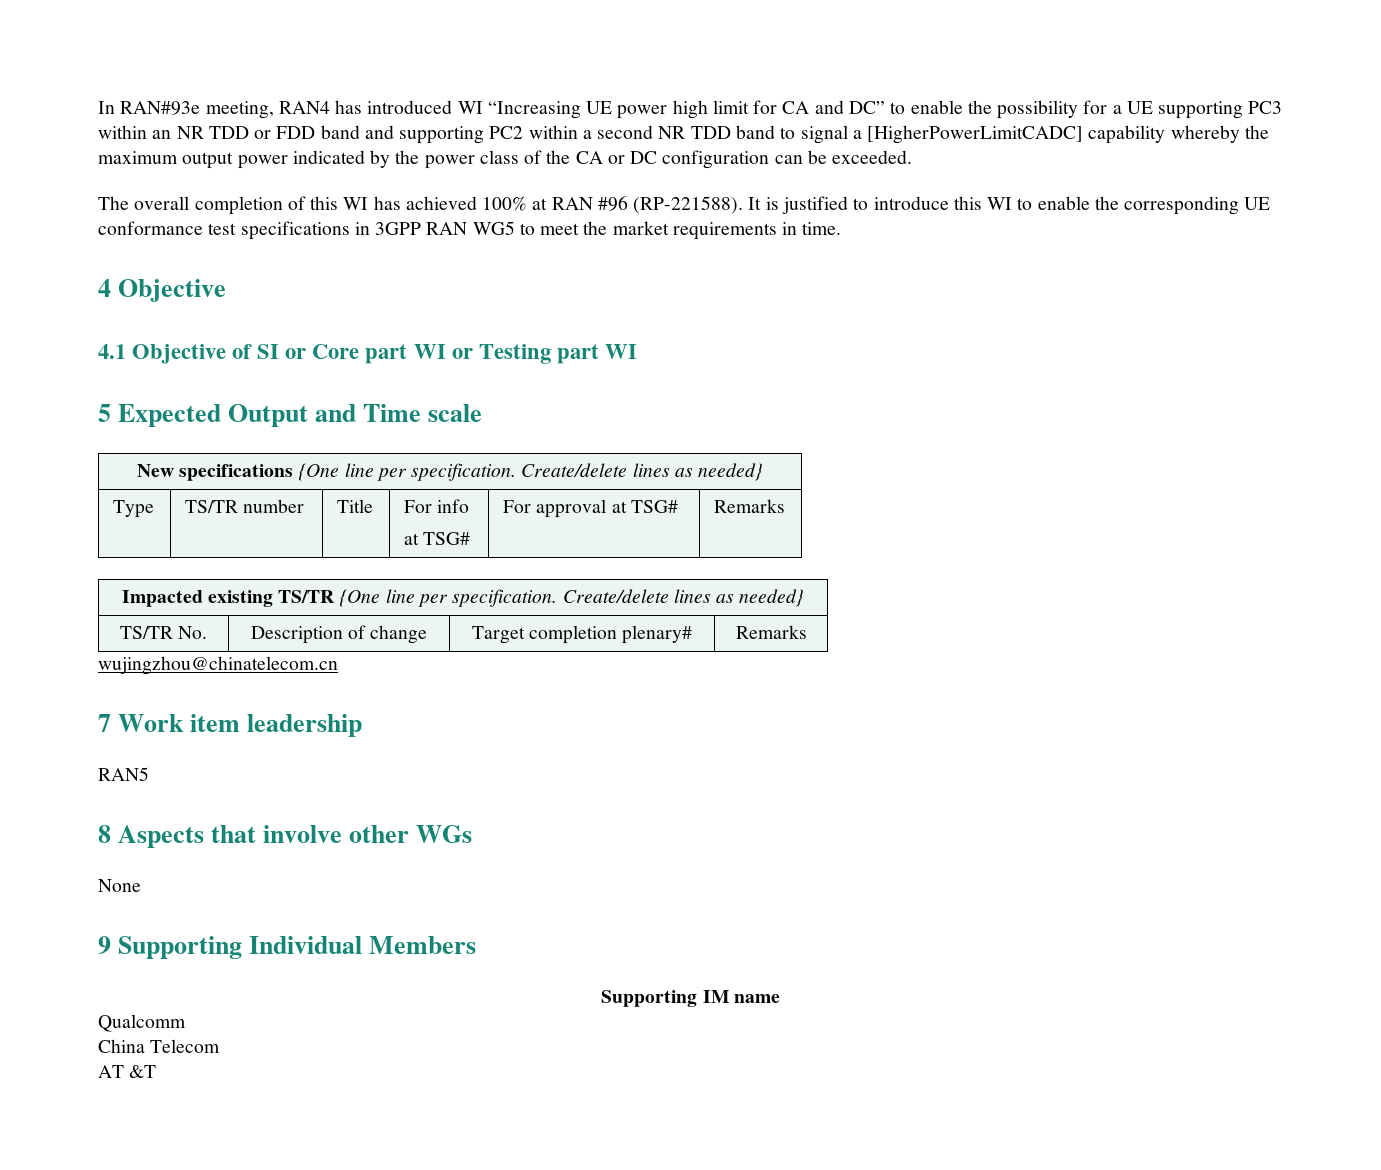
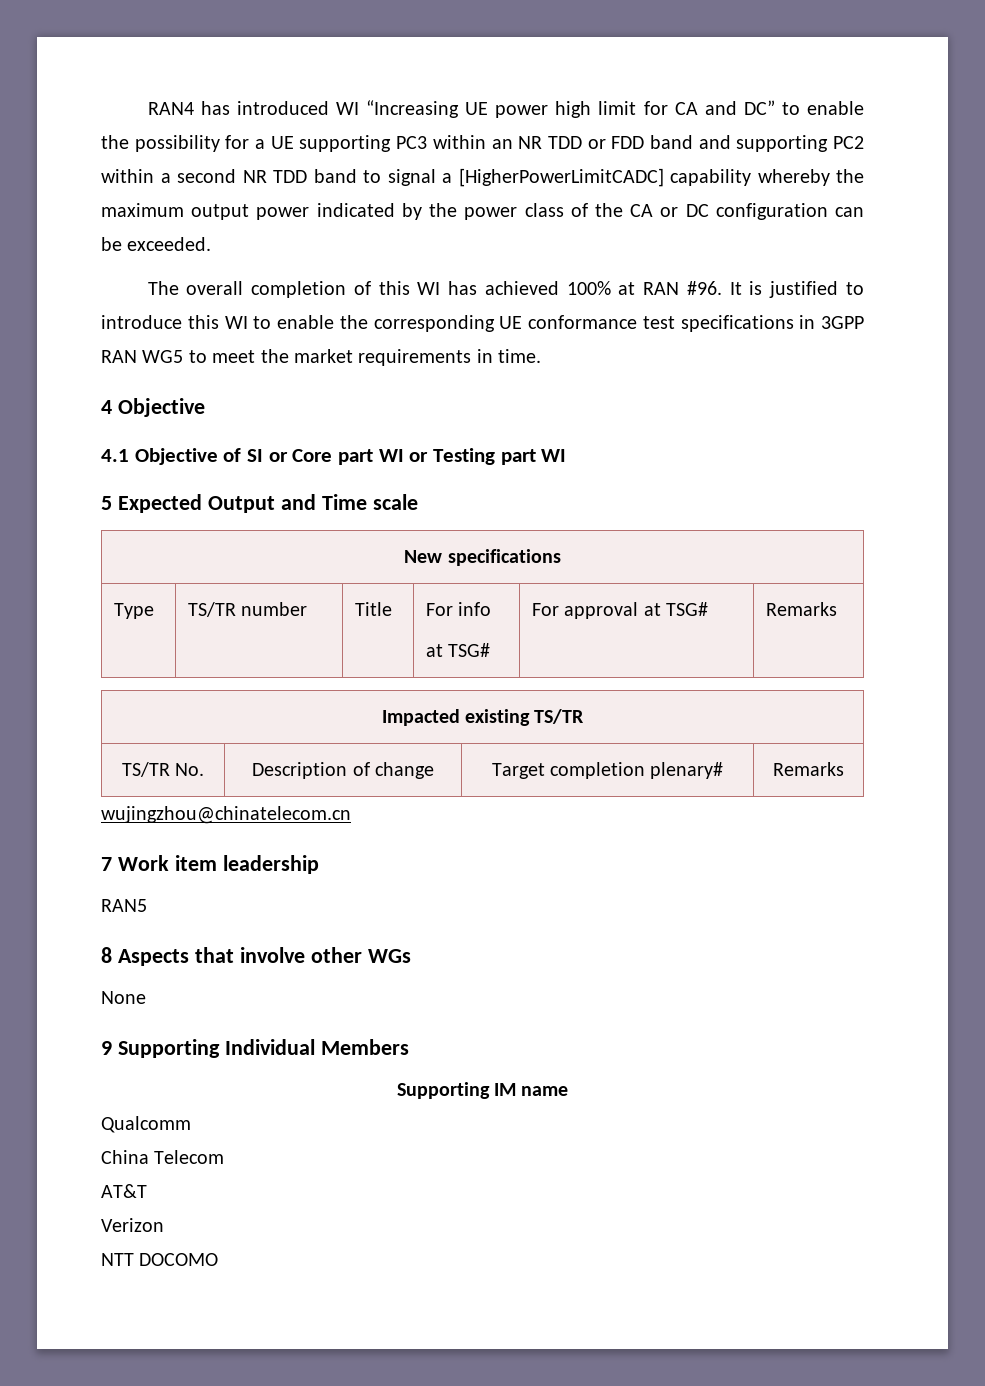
- In RAN#93e meeting, RAN4 has introduced WI “Increasing UE power high limit for CA and DC” to enable the possibility for a UE supporting PC3 within an NR TDD or FDD band and supporting PC2 within a second NR TDD band to signal a [HigherPowerLimitCADC] capability whereby the maximum output power indicated by the power class of the CA or DC configuration can be exceeded.
+ RAN4 has introduced WI “Increasing UE power high limit for CA and DC” to enable the possibility for a UE supporting PC3 within an NR TDD or FDD band and supporting PC2 within a second NR TDD band to signal a [HigherPowerLimitCADC] capability whereby the maximum output power indicated by the power class of the CA or DC configuration can be exceeded.
- The overall completion of this WI has achieved 100% at RAN #96 (RP-221588).
+ The overall completion of this WI has achieved 100% at RAN #96.
- New specifications {One line per specification. Create/delete lines as needed}
+ New specifications
- Impacted existing TS/TR {One line per specification. Create/delete lines as needed}
+ Impacted existing TS/TR
- AT &T
+ AT&T
+ Verizon
+ NTT DOCOMO

